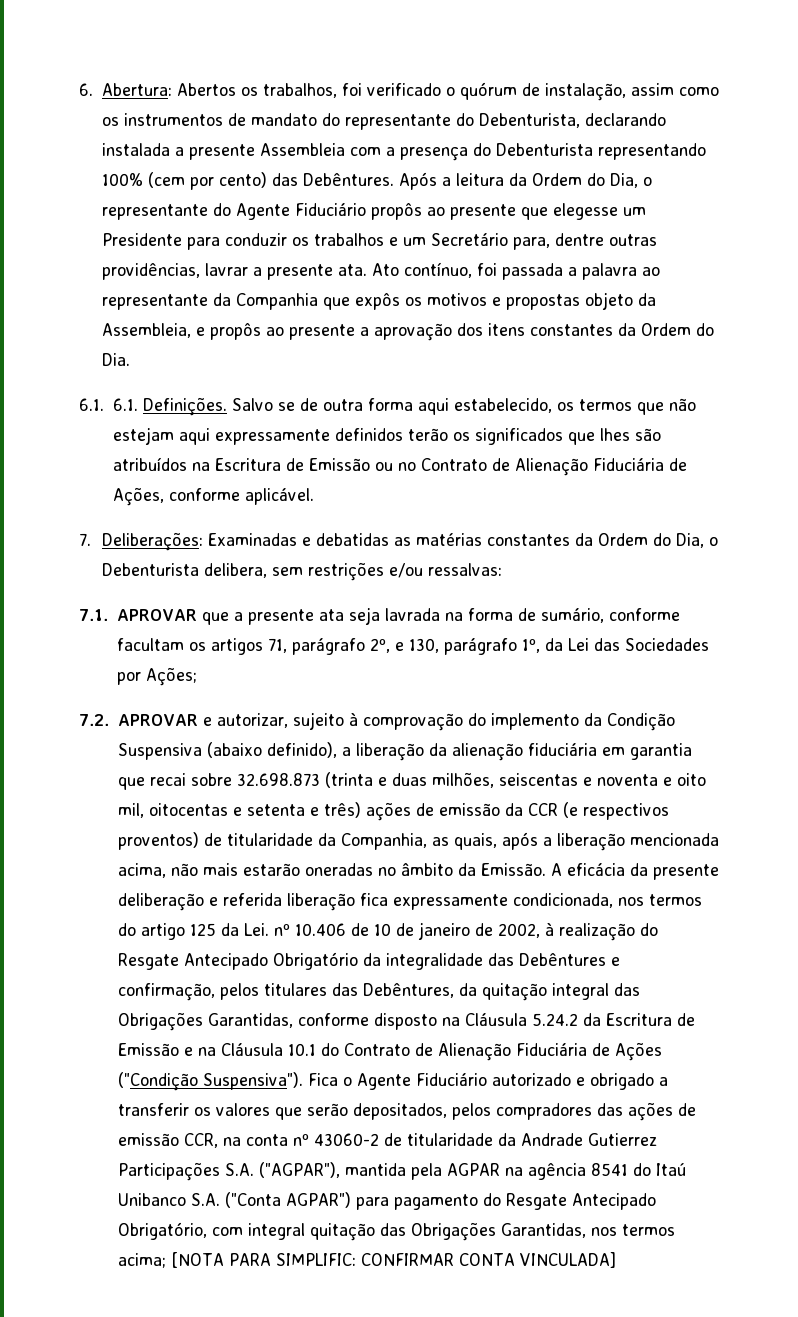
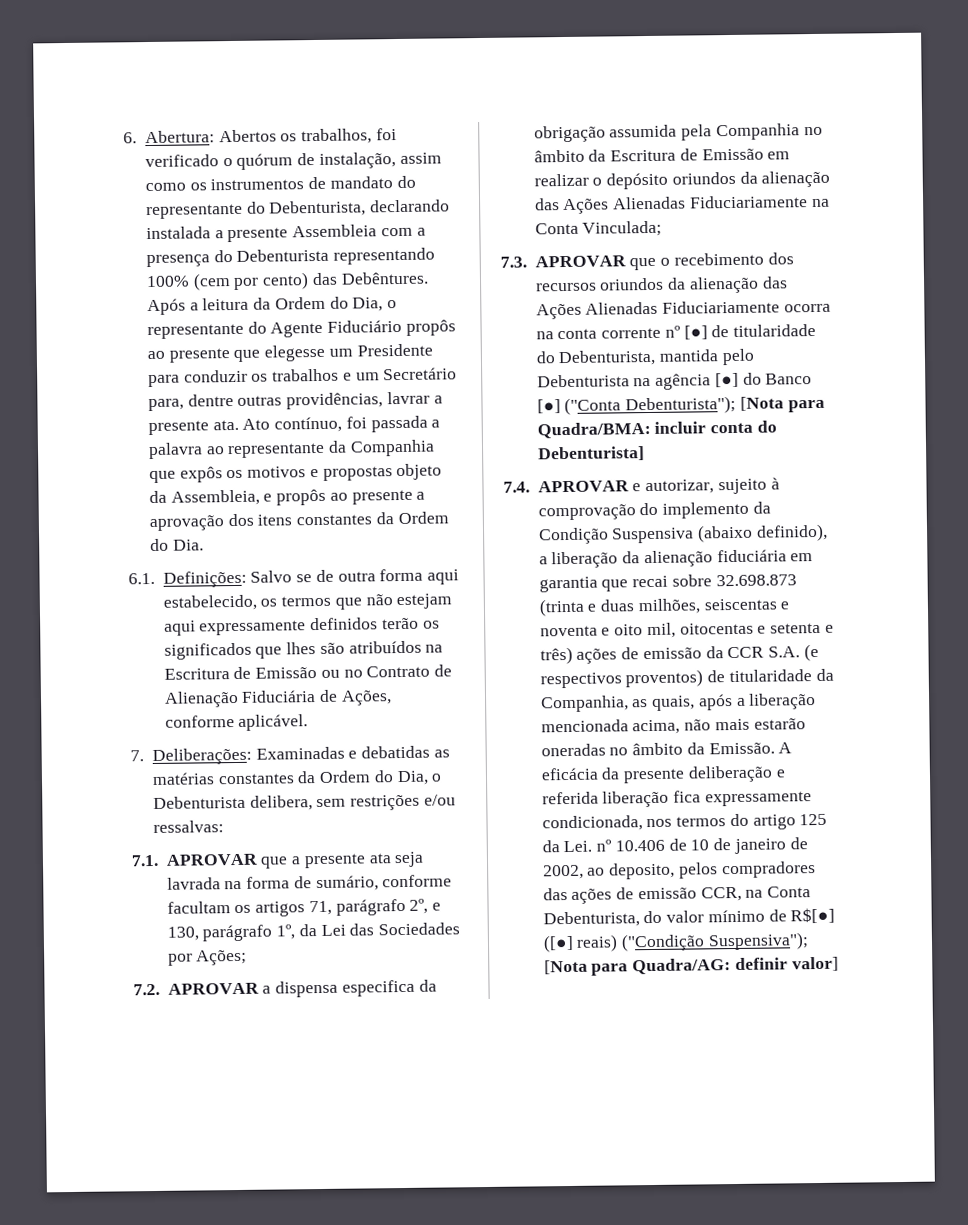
- 6.1. 6.1. Definições. Salvo se de outra forma aqui estabelecido, os termos que não estejam aqui expressamente definidos terão os significados que lhes são atribuídos na Escritura de Emissão ou no Contrato de Alienação Fiduciária de Ações, conforme aplicável.
+ 6.1. Definições: Salvo se de outra forma aqui estabelecido, os termos que não estejam aqui expressamente definidos terão os significados que lhes são atribuídos na Escritura de Emissão ou no Contrato de Alienação Fiduciária de Ações, conforme aplicável.
- 7.2. APROVAR e autorizar, sujeito à comprovação do implemento da Condição Suspensiva (abaixo definido), a liberação da alienação fiduciária em garantia que recai sobre 32.698.873 (trinta e duas milhões, seiscentas e noventa e oito mil, oitocentas e setenta e três) ações de emissão da CCR (e respectivos proventos) de titularidade da Companhia, as quais, após a liberação mencionada acima, não mais estarão oneradas no âmbito da Emissão.
+ 7.2. APROVAR a dispensa especifica da obrigação assumida pela Companhia no âmbito da Escritura de Emissão em realizar o depósito oriundos da alienação das Ações Alienadas Fiduciariamente na Conta Vinculada;
+ 7.3. APROVAR que o recebimento dos recursos oriundos da alienação das Ações Alienadas Fiduciariamente ocorra na conta corrente nº [●] de titularidade do Debenturista, mantida pelo Debenturista na agência [●] do Banco [●] ("Conta Debenturista"); [Nota para Quadra/BMA: incluir conta do Debenturista]
+ 7.4. APROVAR e autorizar, sujeito à comprovação do implemento da Condição Suspensiva (abaixo definido), a liberação da alienação fiduciária em garantia que recai sobre 32.698.873 (trinta e duas milhões, seiscentas e noventa e oito mil, oitocentas e setenta e três) ações de emissão da CCR S.A. (e respectivos proventos) de titularidade da Companhia, as quais, após a liberação mencionada acima, não mais estarão oneradas no âmbito da Emissão.
- A eficácia da presente deliberação e referida liberação fica expressamente condicionada, nos termos do artigo 125 da Lei. nº 10.406 de 10 de janeiro de 2002, à realização do Resgate Antecipado Obrigatório da integralidade das Debêntures e confirmação, pelos titulares das Debêntures, da quitação integral das Obrigações Garantidas, conforme disposto na Cláusula 5.24.2 da Escritura de Emissão e na Cláusula 10.1 do Contrato de Alienação Fiduciária de Ações ("Condição Suspensiva"). Fica o Agente Fiduciário autorizado e obrigado a transferir os valores que serão depositados, pelos compradores das ações de emissão CCR, na conta nº 43060-2 de titularidade da Andrade Gutierrez Participações S.A. ("AGPAR"), mantida pela AGPAR na agência 8541 do Itaú Unibanco S.A. ("Conta AGPAR") para pagamento do Resgate Antecipado Obrigatório, com integral quitação das Obrigações Garantidas, nos termos acima; [NOTA PARA SIMPLIFIC: CONFIRMAR CONTA VINCULADA]
+ A eficácia da presente deliberação e referida liberação fica expressamente condicionada, nos termos do artigo 125 da Lei. nº 10.406 de 10 de janeiro de 2002, ao deposito, pelos compradores das ações de emissão CCR, na Conta Debenturista, do valor mínimo de R$[●] ([●] reais) ("Condição Suspensiva"); [Nota para Quadra/AG: definir valor]

